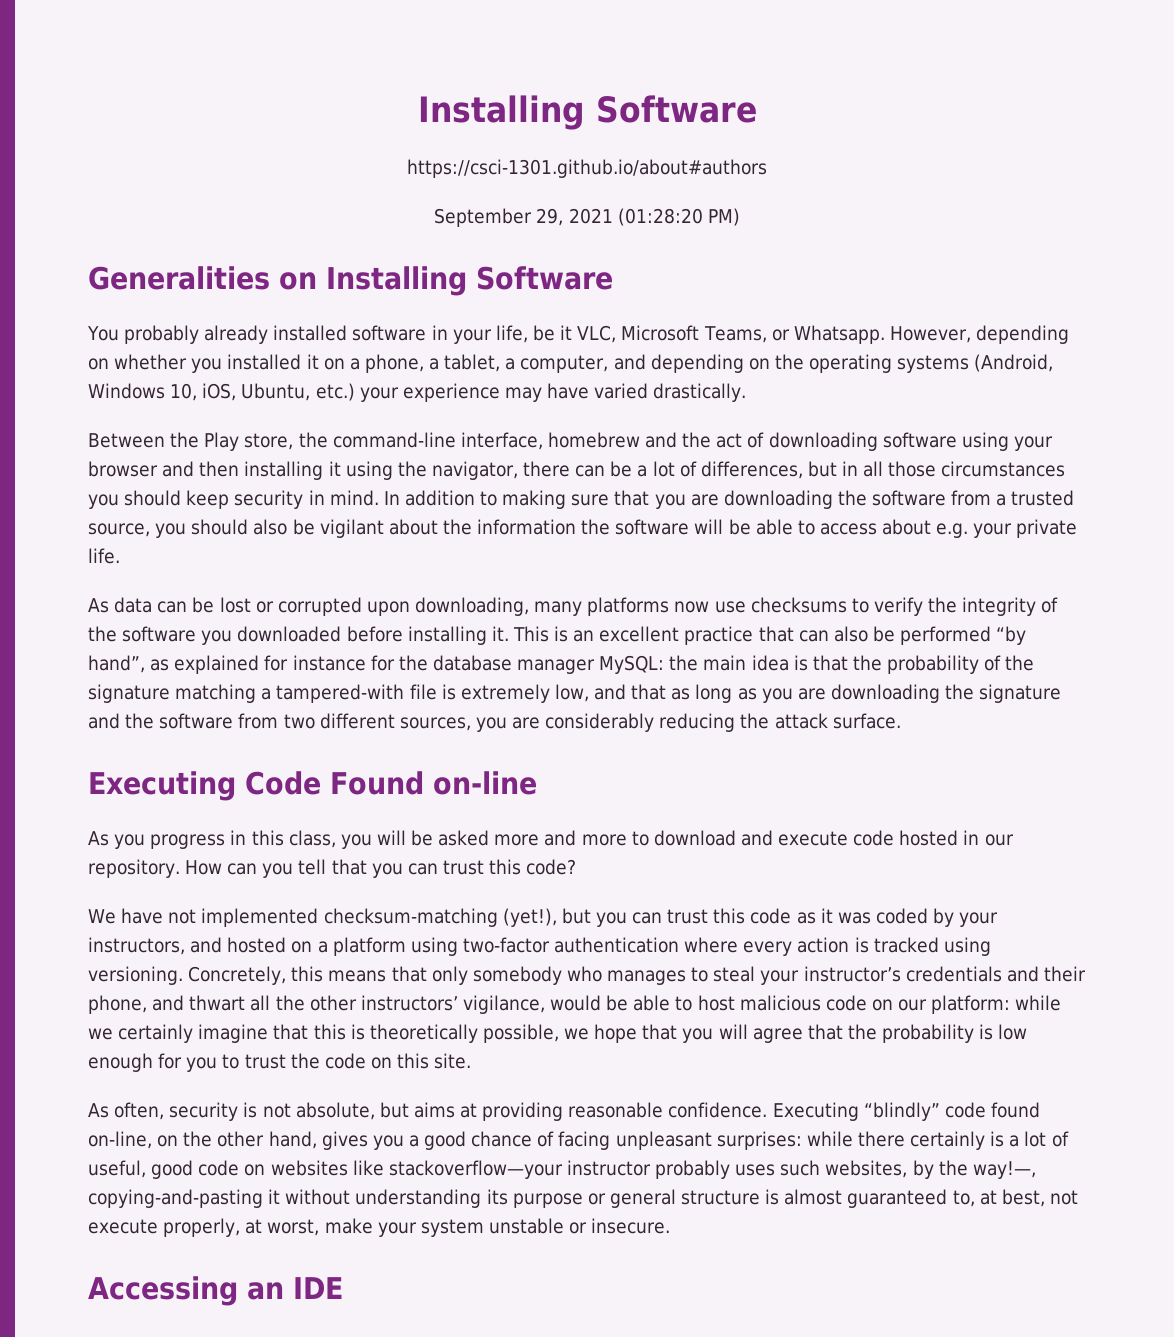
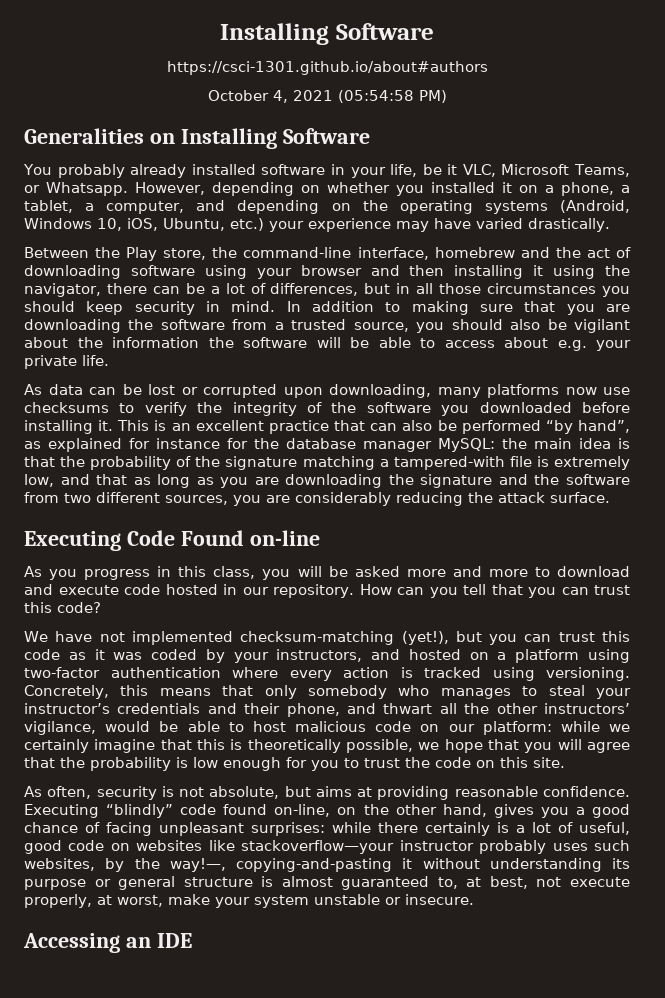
- September 29, 2021 (01:28:20 PM)
+ October 4, 2021 (05:54:58 PM)

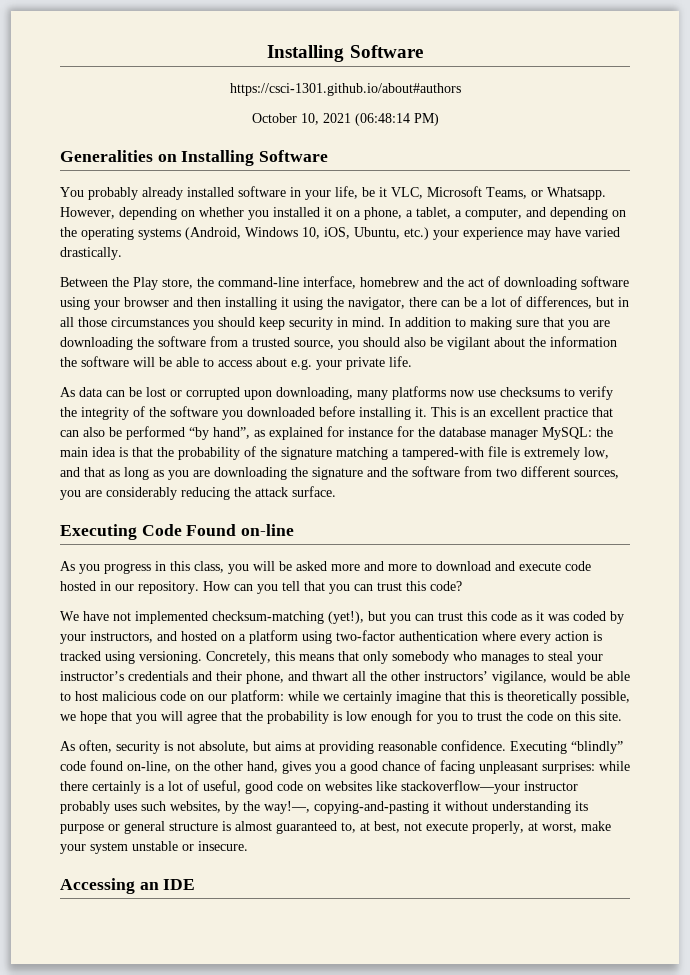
- October 4, 2021 (05:54:58 PM)
+ October 10, 2021 (06:48:14 PM)

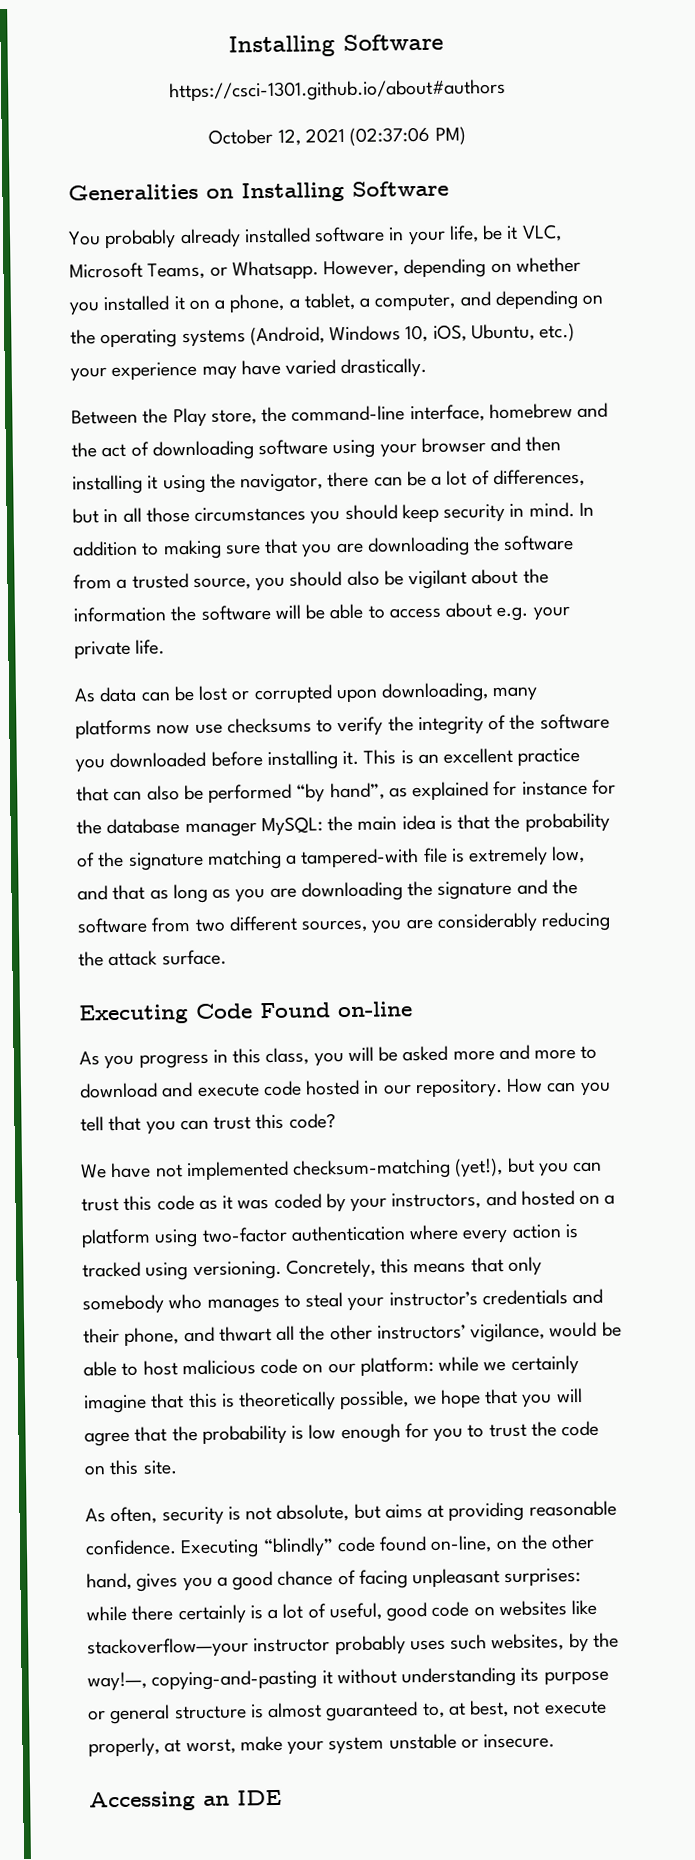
- October 10, 2021 (06:48:14 PM)
+ October 12, 2021 (02:37:06 PM)

